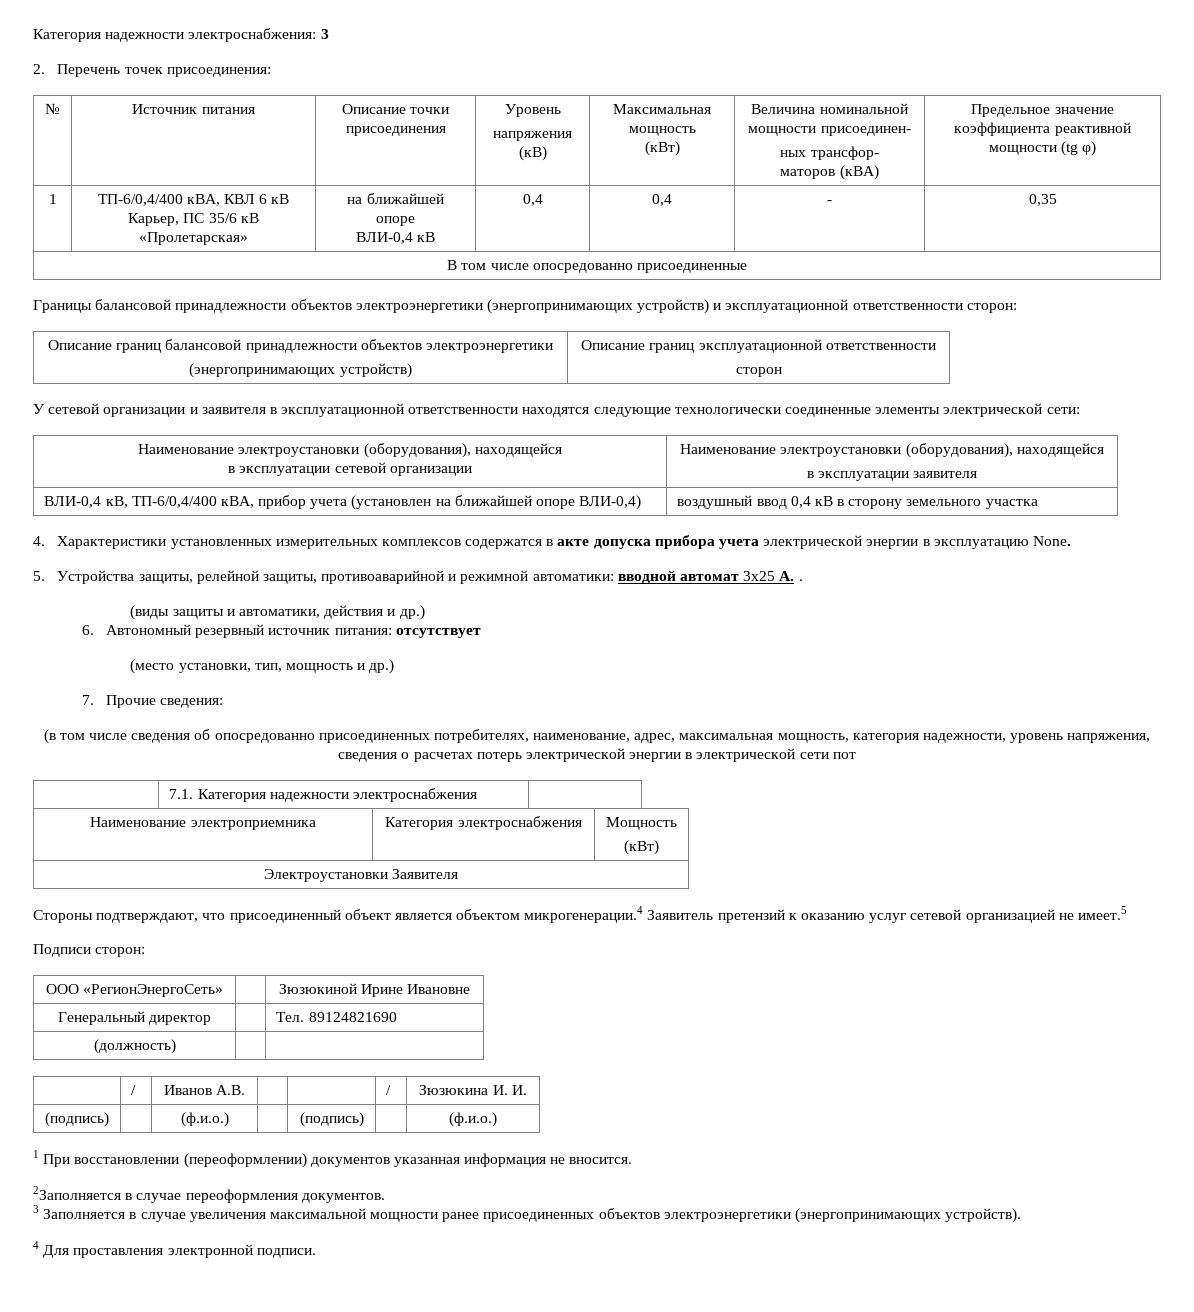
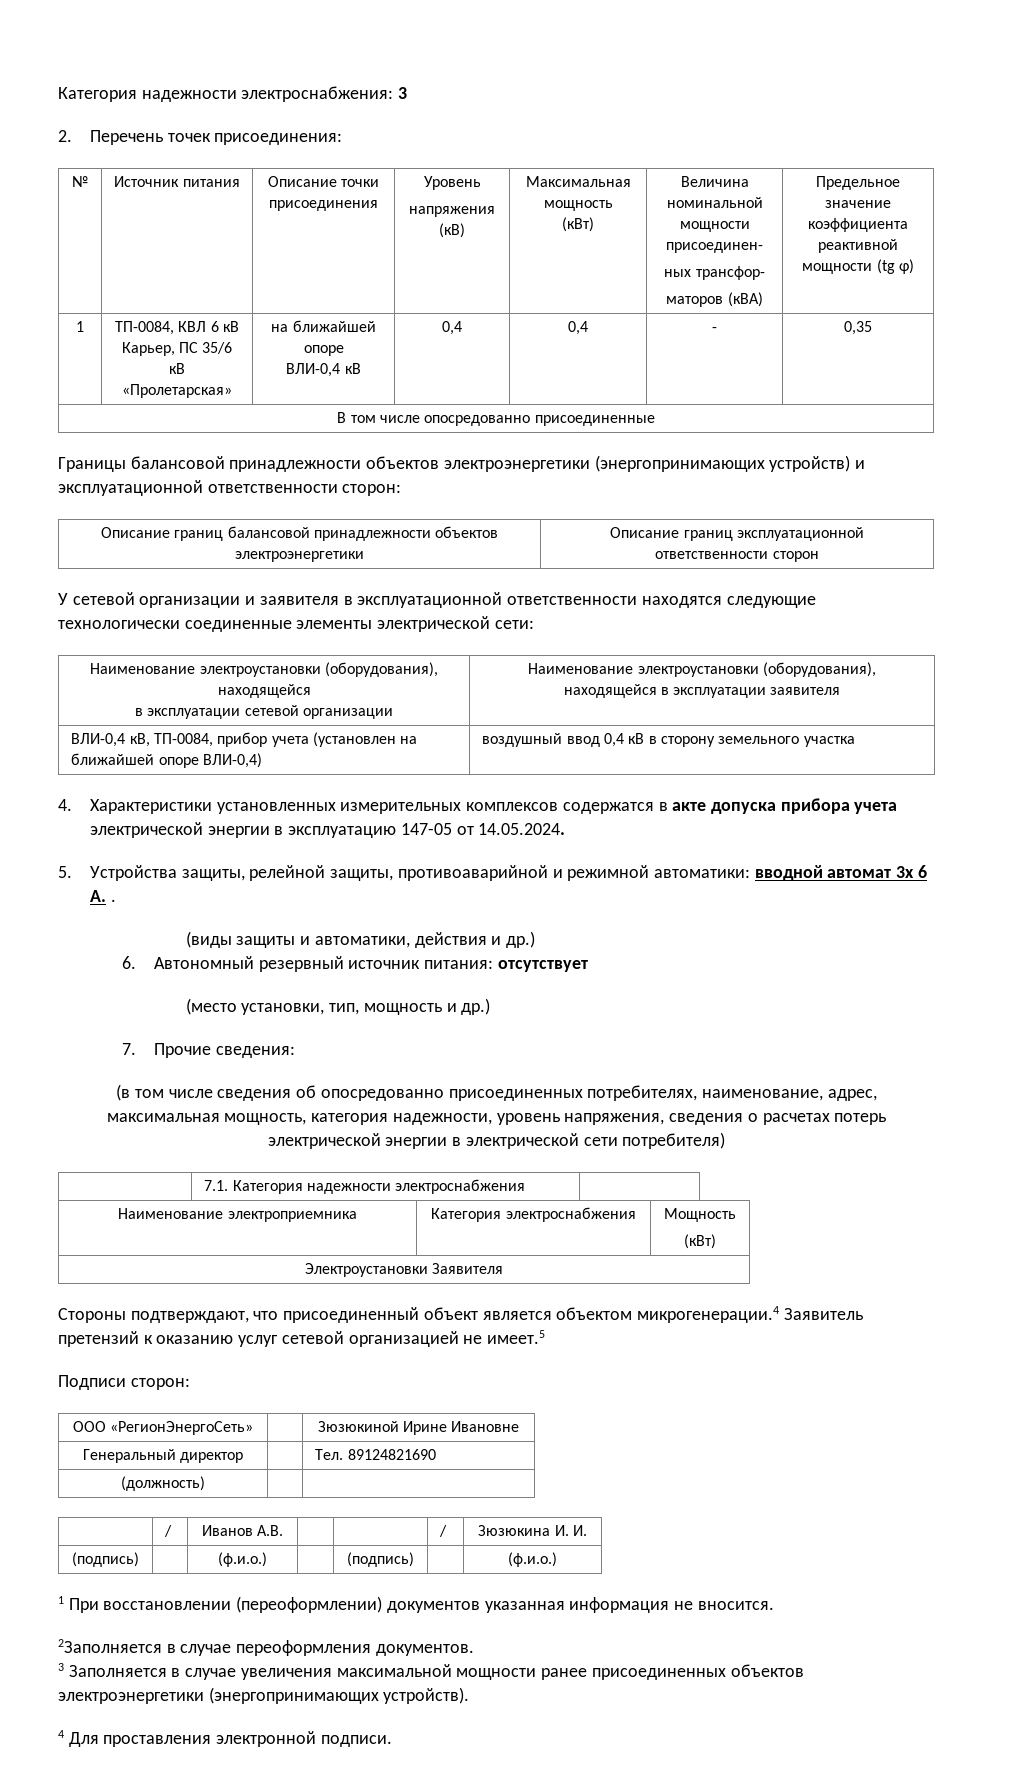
- 1 | ТП-6/0,4/400 кВА, КВЛ 6 кВ Карьер, ПС 35/6 кВ «Пролетарская» | на ближайшей опоре
+ 1 | ТП-0084, КВЛ 6 кВ Карьер, ПС 35/6 кВ «Пролетарская» | на ближайшей опоре
- Описание границ балансовой принадлежности объектов электроэнергетики
- (энергопринимающих устройств) | Описание границ эксплуатационной ответственности
- сторон
+ Описание границ балансовой принадлежности объектов электроэнергетики | Описание границ эксплуатационной ответственности сторон
  У сетевой организации и заявителя в эксплуатационной ответственности находятся следующие технологически соединенные элементы электрической сети:
  Наименование электроустановки (оборудования), находящейся
- в эксплуатации сетевой организации | Наименование электроустановки (оборудования), находящейся
- в эксплуатации заявителя
+ в эксплуатации сетевой организации | Наименование электроустановки (оборудования), находящейся в эксплуатации заявителя
- ВЛИ-0,4 кВ, ТП-6/0,4/400 кВА, прибор учета (установлен на ближайшей опоре ВЛИ-0,4) | воздушный ввод 0,4 кВ в сторону земельного участка
+ ВЛИ-0,4 кВ, ТП-0084, прибор учета (установлен на ближайшей опоре ВЛИ-0,4) | воздушный ввод 0,4 кВ в сторону земельного участка
- 4. Характеристики установленных измерительных комплексов содержатся в акте допуска прибора учета электрической энергии в эксплуатацию None.
+ 4. Характеристики установленных измерительных комплексов содержатся в акте допуска прибора учета электрической энергии в эксплуатацию 147-05 от 14.05.2024.
- 5. Устройства защиты, релейной защиты, противоаварийной и режимной автоматики: вводной автомат 3х25 А. .
+ 5. Устройства защиты, релейной защиты, противоаварийной и режимной автоматики: вводной автомат 3х 6 А. .
- (в том числе сведения об опосредованно присоединенных потребителях, наименование, адрес, максимальная мощность, категория надежности, уровень напряжения, сведения о расчетах потерь электрической энергии в электрической сети пот
+ (в том числе сведения об опосредованно присоединенных потребителях, наименование, адрес, максимальная мощность, категория надежности, уровень напряжения, сведения о расчетах потерь электрической энергии в электрической сети потребителя)

